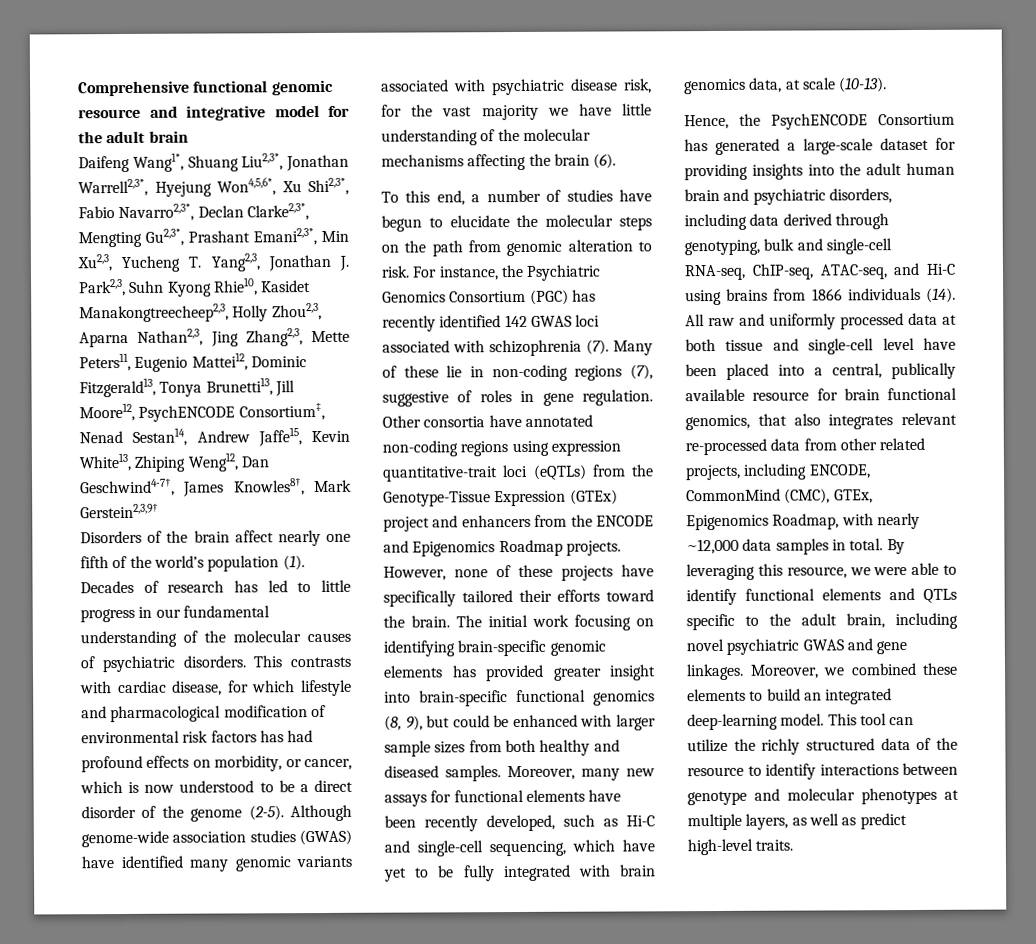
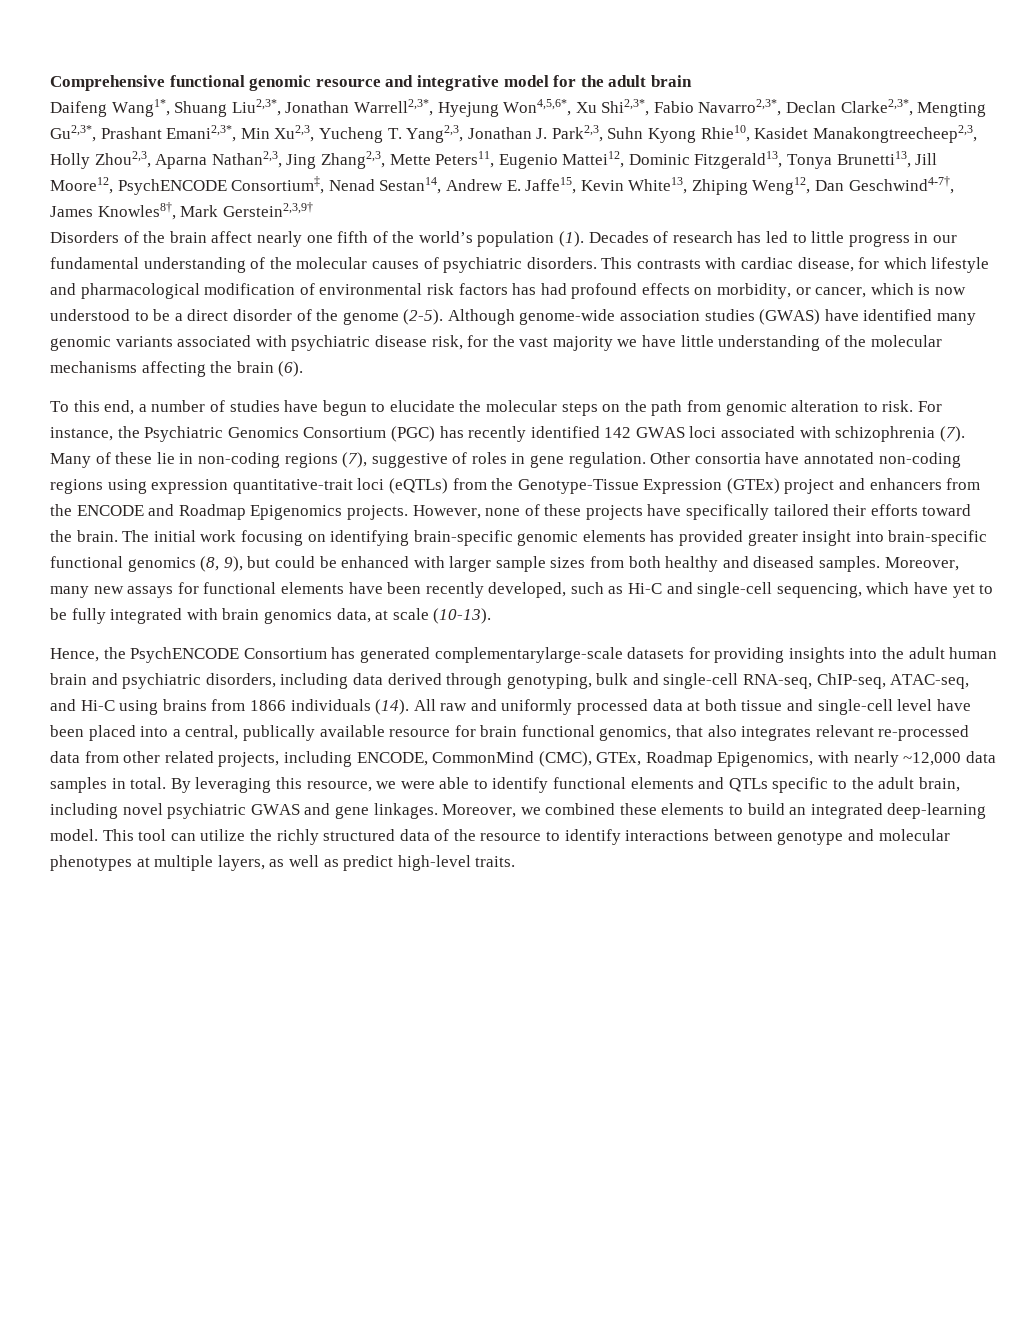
- Daifeng Wang1*, Shuang Liu2,3*, Jonathan Warrell2,3*, Hyejung Won4,5,6*, Xu Shi2,3*, Fabio Navarro2,3*, Declan Clarke2,3*, Mengting Gu2,3*, Prashant Emani2,3*, Min Xu2,3, Yucheng T. Yang2,3, Jonathan J. Park2,3, Suhn Kyong Rhie10, Kasidet Manakongtreecheep2,3, Holly Zhou2,3, Aparna Nathan2,3, Jing Zhang2,3, Mette Peters11, Eugenio Mattei12, Dominic Fitzgerald13, Tonya Brunetti13, Jill Moore12, PsychENCODE Consortium‡, Nenad Sestan14, Andrew Jaffe15, Kevin White13, Zhiping Weng12, Dan Geschwind4-7†, James Knowles8†, Mark Gerstein2,3,9†
+ Daifeng Wang1*, Shuang Liu2,3*, Jonathan Warrell2,3*, Hyejung Won4,5,6*, Xu Shi2,3*, Fabio Navarro2,3*, Declan Clarke2,3*, Mengting Gu2,3*, Prashant Emani2,3*, Min Xu2,3, Yucheng T. Yang2,3, Jonathan J. Park2,3, Suhn Kyong Rhie10, Kasidet Manakongtreecheep2,3, Holly Zhou2,3, Aparna Nathan2,3, Jing Zhang2,3, Mette Peters11, Eugenio Mattei12, Dominic Fitzgerald13, Tonya Brunetti13, Jill Moore12, PsychENCODE Consortium‡, Nenad Sestan14, Andrew E. Jaffe15, Kevin White13, Zhiping Weng12, Dan Geschwind4-7†, James Knowles8†, Mark Gerstein2,3,9†
- Other consortia have annotated non-coding regions using expression quantitative-trait loci (eQTLs) from the Genotype-Tissue Expression (GTEx) project and enhancers from the ENCODE and Epigenomics Roadmap projects.
+ Other consortia have annotated non-coding regions using expression quantitative-trait loci (eQTLs) from the Genotype-Tissue Expression (GTEx) project and enhancers from the ENCODE and Roadmap Epigenomics projects.
- Hence, the PsychENCODE Consortium has generated a large-scale dataset for providing insights into the adult human brain and psychiatric disorders, including data derived through genotyping, bulk and single-cell RNA-seq, ChIP-seq, ATAC-seq, and Hi-C using brains from 1866 individuals (14).
+ Hence, the PsychENCODE Consortium has generated complementarylarge-scale datasets for providing insights into the adult human brain and psychiatric disorders, including data derived through genotyping, bulk and single-cell RNA-seq, ChIP-seq, ATAC-seq, and Hi-C using brains from 1866 individuals (14).
- All raw and uniformly processed data at both tissue and single-cell level have been placed into a central, publically available resource for brain functional genomics, that also integrates relevant re-processed data from other related projects, including ENCODE, CommonMind (CMC), GTEx, Epigenomics Roadmap, with nearly ~12,000 data samples in total.
+ All raw and uniformly processed data at both tissue and single-cell level have been placed into a central, publically available resource for brain functional genomics, that also integrates relevant re-processed data from other related projects, including ENCODE, CommonMind (CMC), GTEx, Roadmap Epigenomics, with nearly ~12,000 data samples in total.

